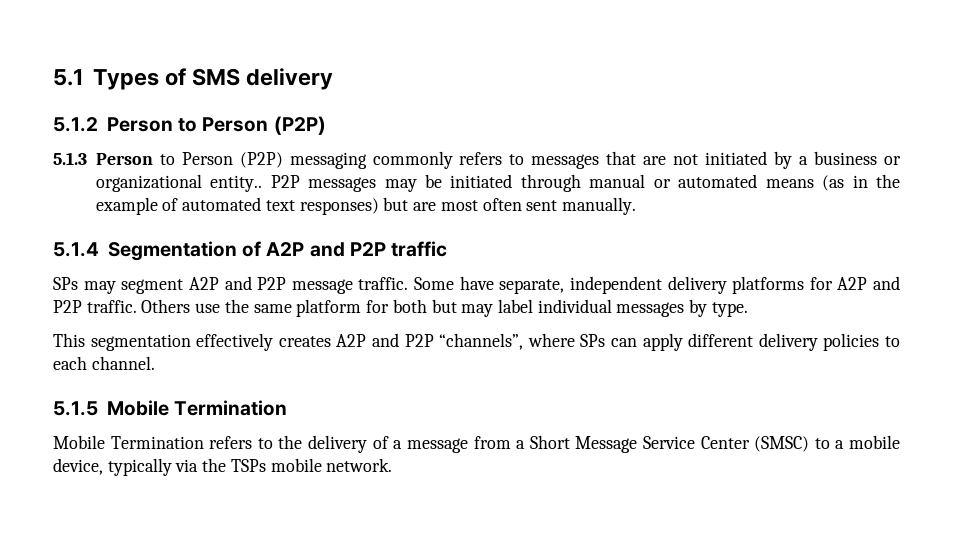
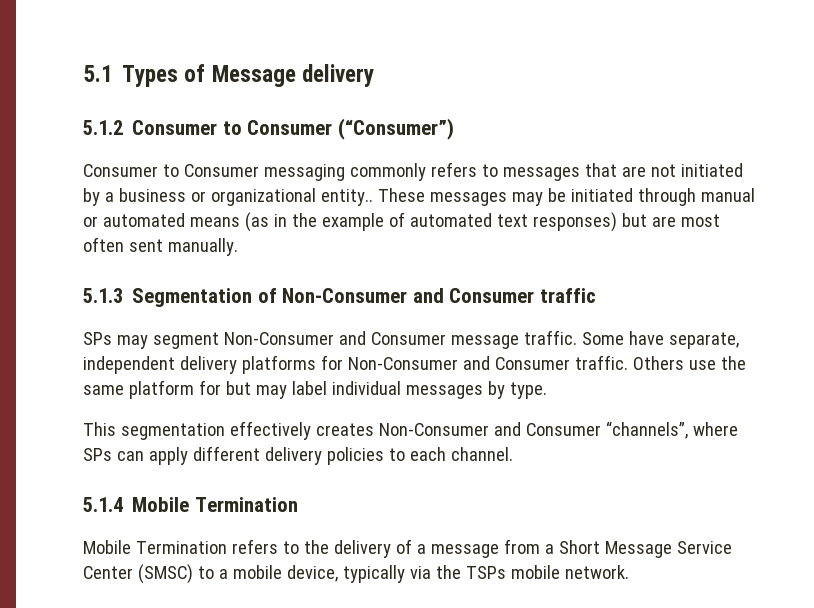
- 5.1 Types of SMS delivery
+ 5.1 Types of Message delivery
- 5.1.2 Person to Person (P2P)
- 5.1.3 Person to Person (P2P) messaging commonly refers to messages that are not initiated by a business or organizational entity..
+ 5.1.2 Consumer to Consumer (“Consumer”)
+ Consumer to Consumer messaging commonly refers to messages that are not initiated by a business or organizational entity..
- P2P messages may be initiated through manual or automated means (as in the example of automated text responses) but are most often sent manually.
+ These messages may be initiated through manual or automated means (as in the example of automated text responses) but are most often sent manually.
- 5.1.4 Segmentation of A2P and P2P traffic
+ 5.1.3 Segmentation of Non-Consumer and Consumer traffic
- SPs may segment A2P and P2P message traffic.
+ SPs may segment Non-Consumer and Consumer message traffic.
- Some have separate, independent delivery platforms for A2P and P2P traffic.
+ Some have separate, independent delivery platforms for Non-Consumer and Consumer traffic.
- Others use the same platform for both but may label individual messages by type.
+ Others use the same platform for but may label individual messages by type.
- This segmentation effectively creates A2P and P2P “channels”, where SPs can apply different delivery policies to each channel.
+ This segmentation effectively creates Non-Consumer and Consumer “channels”, where SPs can apply different delivery policies to each channel.
- 5.1.5 Mobile Termination
+ 5.1.4 Mobile Termination

